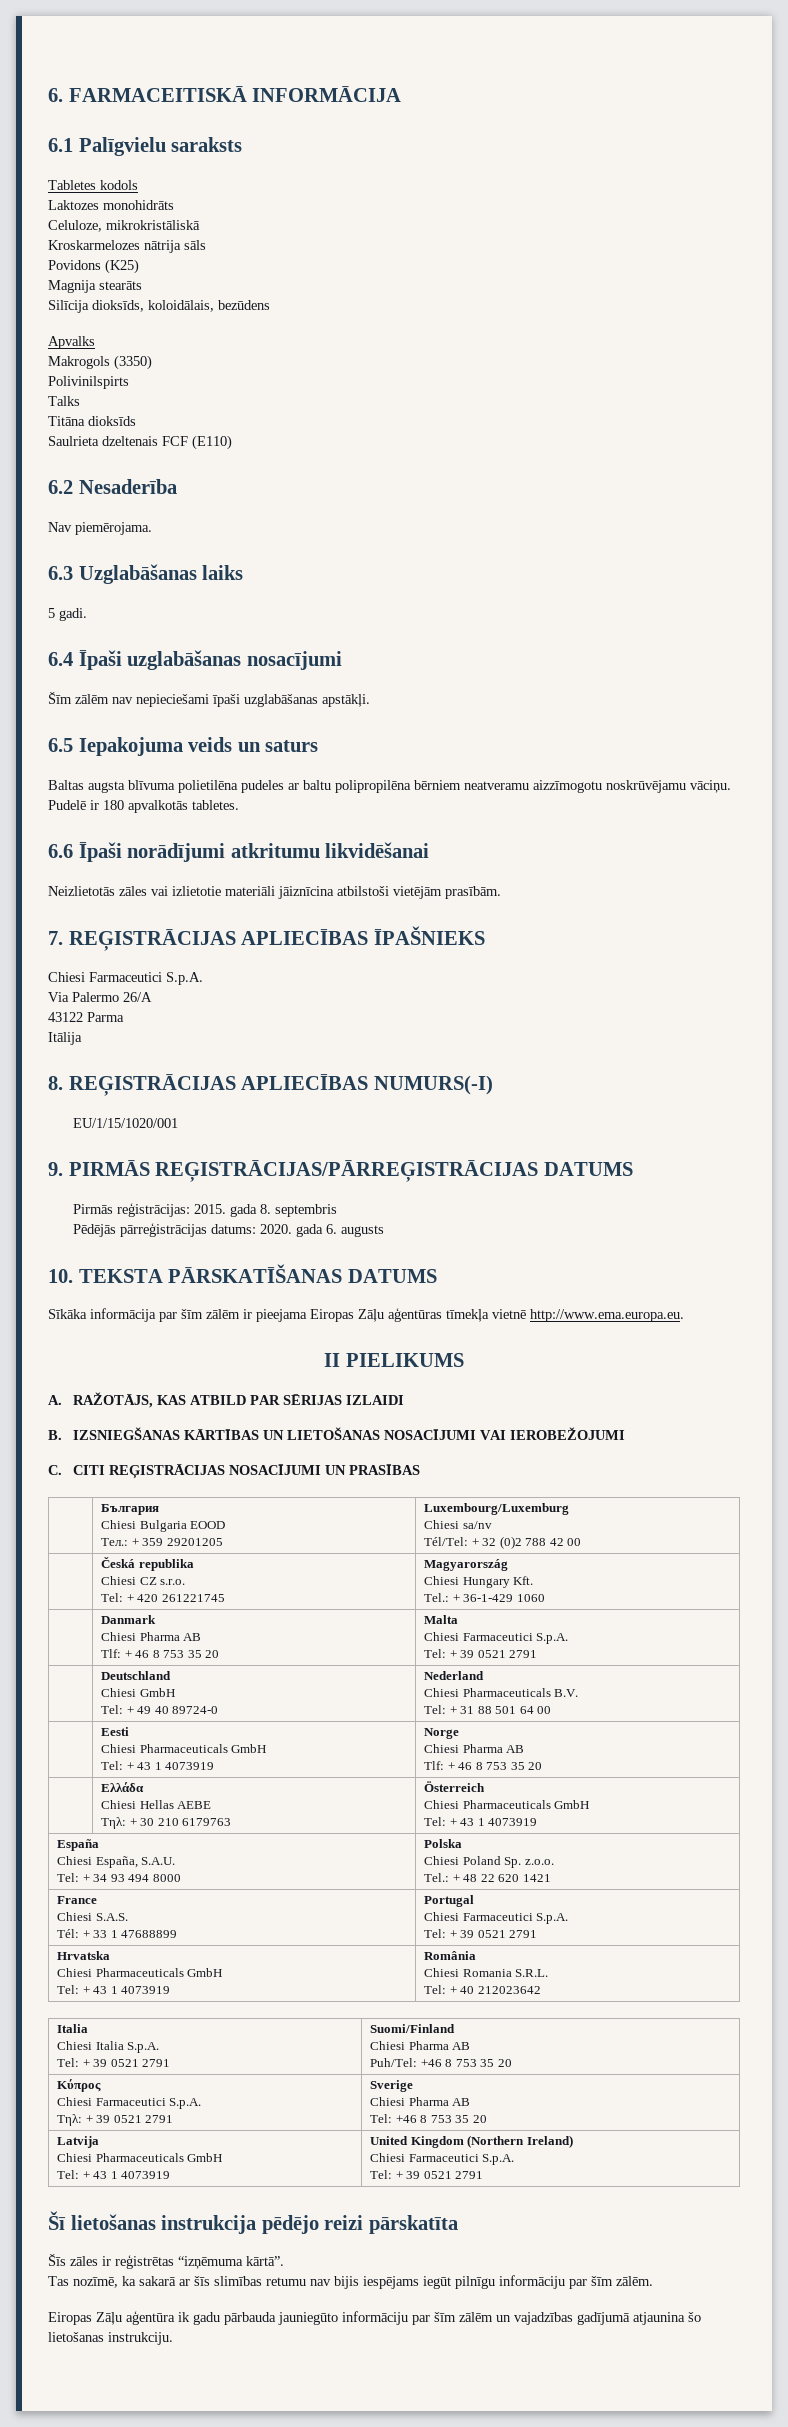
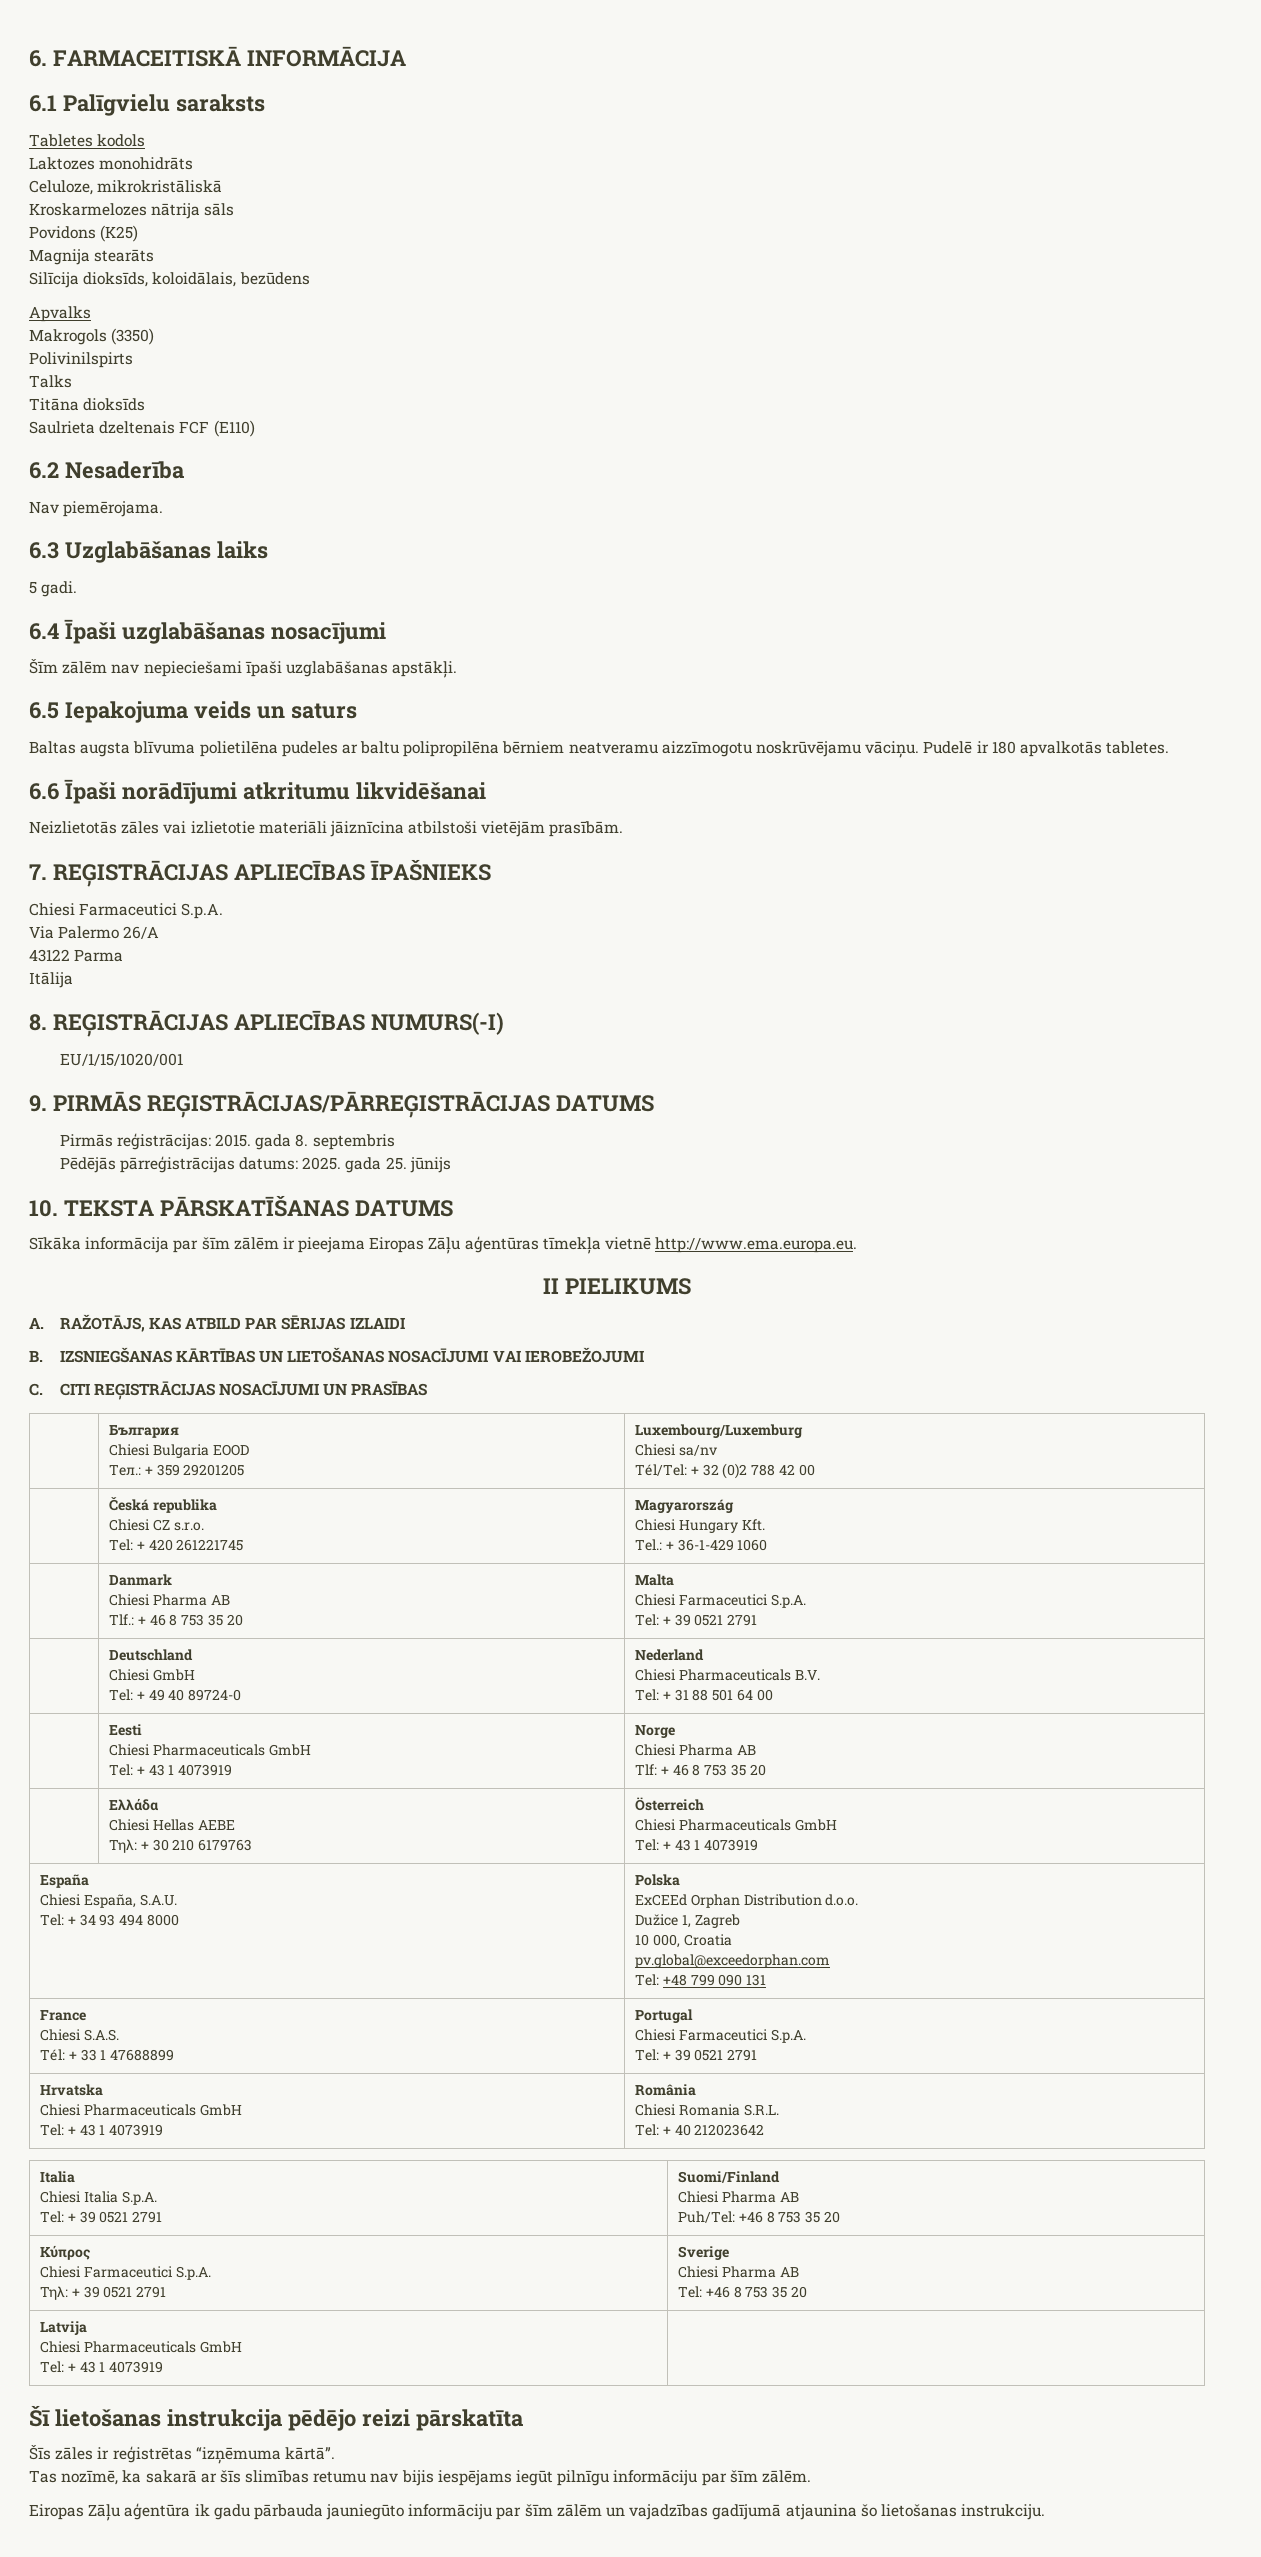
- Pēdējās pārreģistrācijas datums: 2020. gada 6. augusts
+ Pēdējās pārreģistrācijas datums: 2025. gada 25. jūnijs
  | Danmark
  Chiesi Pharma AB
- Tlf: + 46 8 753 35 20 | Malta
+ Tlf.: + 46 8 753 35 20 | Malta
  España
  Chiesi España, S.A.U.
  Tel: + 34 93 494 8000 | Polska
- Chiesi Poland Sp. z.o.o.
- Tel.: + 48 22 620 1421
+ ExCEEd Orphan Distribution d.o.o.
+ Dužice 1, Zagreb
+ 10 000, Croatia
+ pv.global@exceedorphan.com
+ Tel: +48 799 090 131
  Latvija
  Chiesi Pharmaceuticals GmbH
- Tel: + 43 1 4073919 | United Kingdom (Northern Ireland)
- Chiesi Farmaceutici S.p.A.
- Tel: + 39 0521 2791
+ Tel: + 43 1 4073919 |

